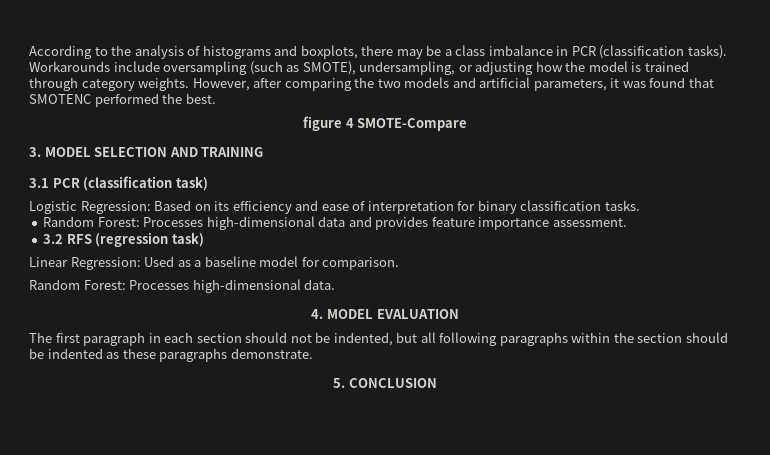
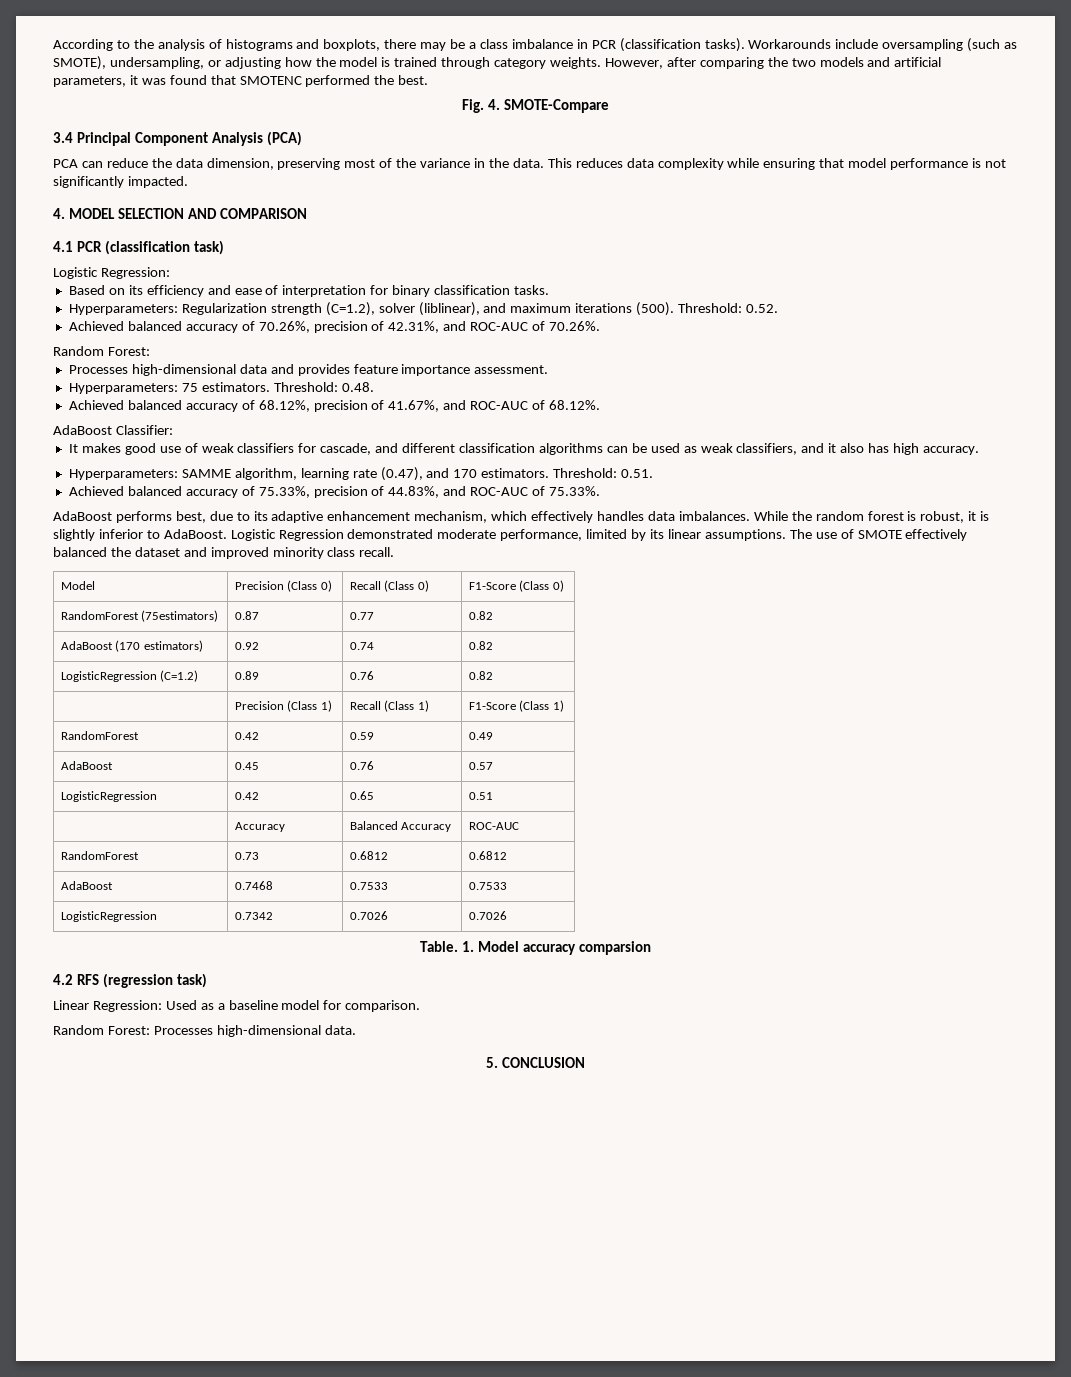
- figure 4 SMOTE-Compare
+ Fig. 4. SMOTE-Compare
- 3. MODEL SELECTION AND TRAINING
- 3.1 PCR (classification task)
+ 3.4 Principal Component Analysis (PCA)
+ PCA can reduce the data dimension, preserving most of the variance in the data. This reduces data complexity while ensuring that model performance is not significantly impacted.
+ 4. MODEL SELECTION AND COMPARISON
+ 4.1 PCR (classification task)
- Logistic Regression: Based on its efficiency and ease of interpretation for binary classification tasks.
+ Logistic Regression:
+ Based on its efficiency and ease of interpretation for binary classification tasks.
- Random Forest: Processes high-dimensional data and provides feature importance assessment.
+ Hyperparameters: Regularization strength (C=1.2), solver (liblinear), and maximum iterations (500). Threshold: 0.52.
+ Achieved balanced accuracy of 70.26%, precision of 42.31%, and ROC-AUC of 70.26%.
+ Random Forest:
+ Processes high-dimensional data and provides feature importance assessment.
- 3.2 RFS (regression task)
+ Hyperparameters: 75 estimators. Threshold: 0.48.
+ Achieved balanced accuracy of 68.12%, precision of 41.67%, and ROC-AUC of 68.12%.
+ AdaBoost Classifier:
+ It makes good use of weak classifiers for cascade, and different classification algorithms can be used as weak classifiers, and it also has high accuracy.
+ Hyperparameters: SAMME algorithm, learning rate (0.47), and 170 estimators. Threshold: 0.51.
+ Achieved balanced accuracy of 75.33%, precision of 44.83%, and ROC-AUC of 75.33%.
+ AdaBoost performs best, due to its adaptive enhancement mechanism, which effectively handles data imbalances. While the random forest is robust, it is slightly inferior to AdaBoost. Logistic Regression demonstrated moderate performance, limited by its linear assumptions. The use of SMOTE effectively balanced the dataset and improved minority class recall.
+ Model | Precision (Class 0) | Recall (Class 0) | F1-Score (Class 0)
+ RandomForest (75estimators) | 0.87 | 0.77 | 0.82
+ AdaBoost (170 estimators) | 0.92 | 0.74 | 0.82
+ LogisticRegression (C=1.2) | 0.89 | 0.76 | 0.82
+ | Precision (Class 1) | Recall (Class 1) | F1-Score (Class 1)
+ RandomForest | 0.42 | 0.59 | 0.49
+ AdaBoost | 0.45 | 0.76 | 0.57
+ LogisticRegression | 0.42 | 0.65 | 0.51
+ | Accuracy | Balanced Accuracy | ROC-AUC
+ RandomForest | 0.73 | 0.6812 | 0.6812
+ AdaBoost | 0.7468 | 0.7533 | 0.7533
+ LogisticRegression | 0.7342 | 0.7026 | 0.7026
+ Table. 1. Model accuracy comparsion
+ 4.2 RFS (regression task)
- 4. MODEL EVALUATION
- The first paragraph in each section should not be indented, but all following paragraphs within the section should be indented as these paragraphs demonstrate.

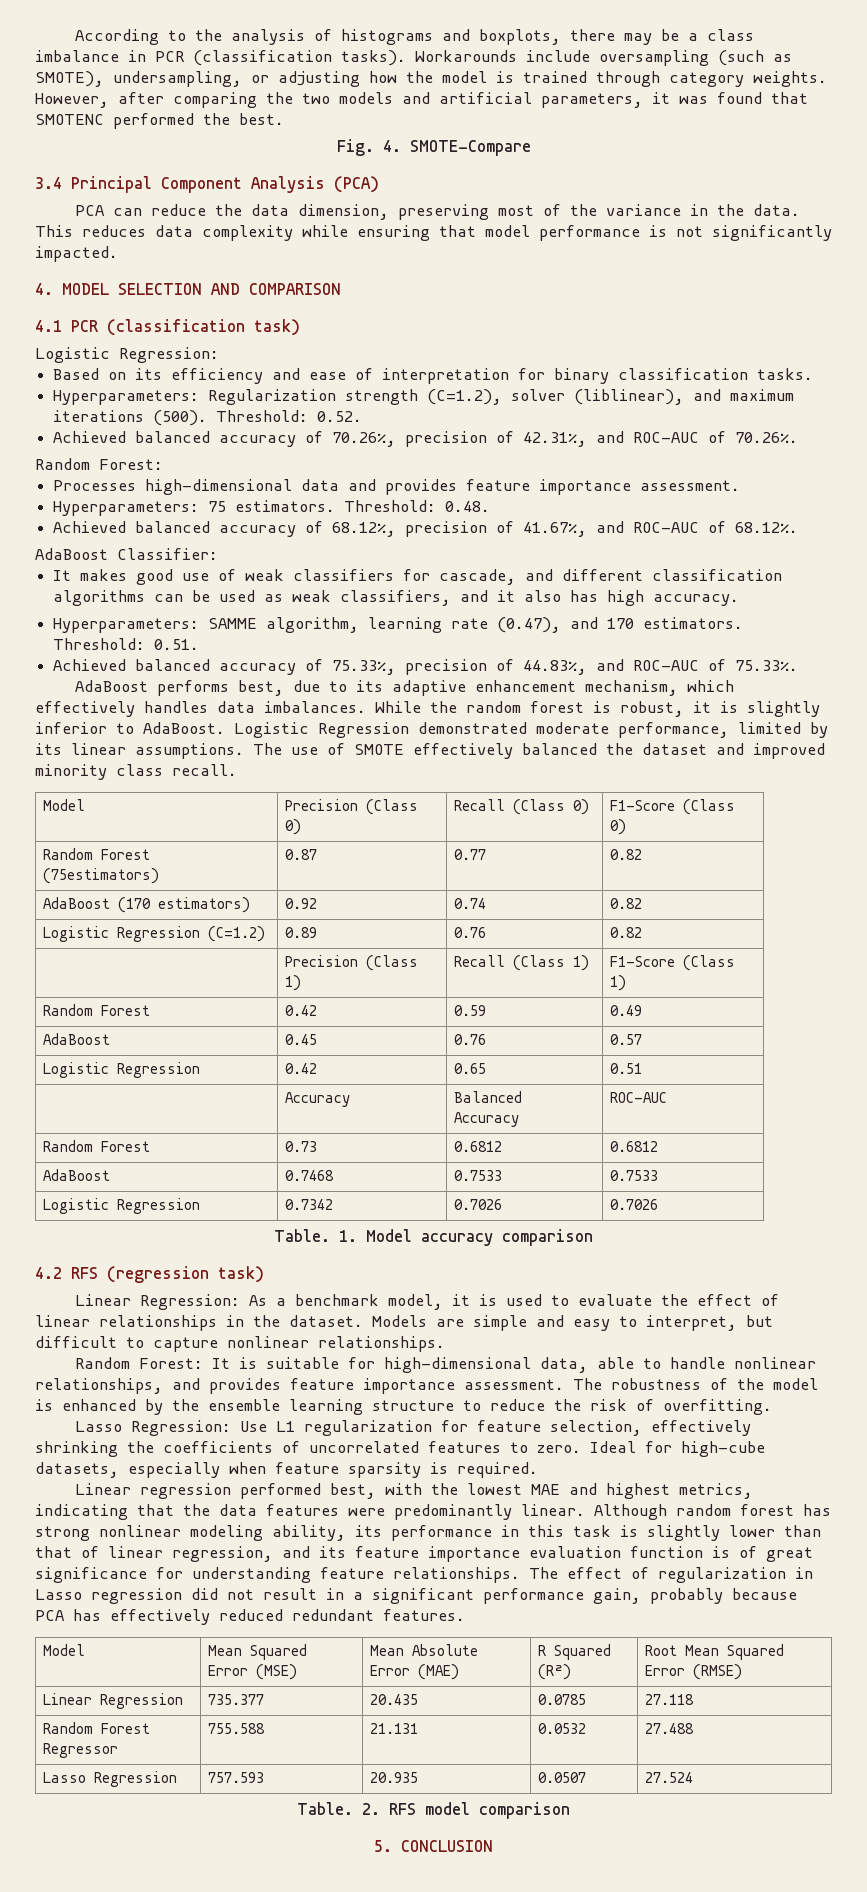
- RandomForest (75estimators) | 0.87 | 0.77 | 0.82
+ Random Forest (75estimators) | 0.87 | 0.77 | 0.82
- LogisticRegression (C=1.2) | 0.89 | 0.76 | 0.82
+ Logistic Regression (C=1.2) | 0.89 | 0.76 | 0.82
- RandomForest | 0.42 | 0.59 | 0.49
+ Random Forest | 0.42 | 0.59 | 0.49
- LogisticRegression | 0.42 | 0.65 | 0.51
+ Logistic Regression | 0.42 | 0.65 | 0.51
- RandomForest | 0.73 | 0.6812 | 0.6812
+ Random Forest | 0.73 | 0.6812 | 0.6812
- LogisticRegression | 0.7342 | 0.7026 | 0.7026
+ Logistic Regression | 0.7342 | 0.7026 | 0.7026
- 1. Model accuracy comparsion
+ 1. Model accuracy comparison
- Linear Regression: Used as a baseline model for comparison.
- Random Forest: Processes high-dimensional data.
+ Linear Regression: As a benchmark model, it is used to evaluate the effect of linear relationships in the dataset. Models are simple and easy to interpret, but difficult to capture nonlinear relationships.
+ Random Forest: It is suitable for high-dimensional data, able to handle nonlinear relationships, and provides feature importance assessment. The robustness of the model is enhanced by the ensemble learning structure to reduce the risk of overfitting.
+ Lasso Regression: Use L1 regularization for feature selection, effectively shrinking the coefficients of uncorrelated features to zero. Ideal for high-cube datasets, especially when feature sparsity is required.
+ Linear regression performed best, with the lowest MAE and highest metrics, indicating that the data features were predominantly linear. Although random forest has strong nonlinear modeling ability, its performance in this task is slightly lower than that of linear regression, and its feature importance evaluation function is of great significance for understanding feature relationships. The effect of regularization in Lasso regression did not result in a significant performance gain, probably because PCA has effectively reduced redundant features.
+ Model | Mean Squared Error (MSE) | Mean Absolute Error (MAE) | R Squared (R²) | Root Mean Squared Error (RMSE)
+ Linear Regression | 735.377 | 20.435 | 0.0785 | 27.118
+ Random Forest Regressor | 755.588 | 21.131 | 0.0532 | 27.488
+ Lasso Regression | 757.593 | 20.935 | 0.0507 | 27.524
+ Table. 2. RFS model comparison

